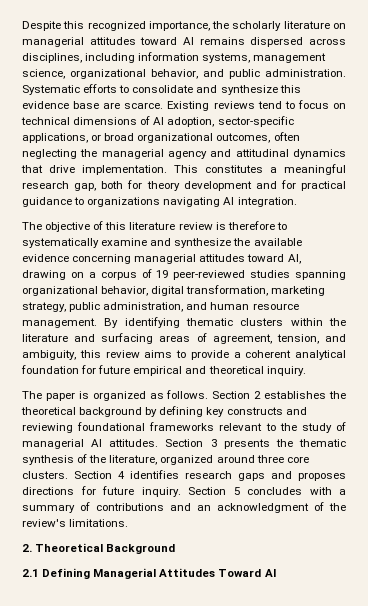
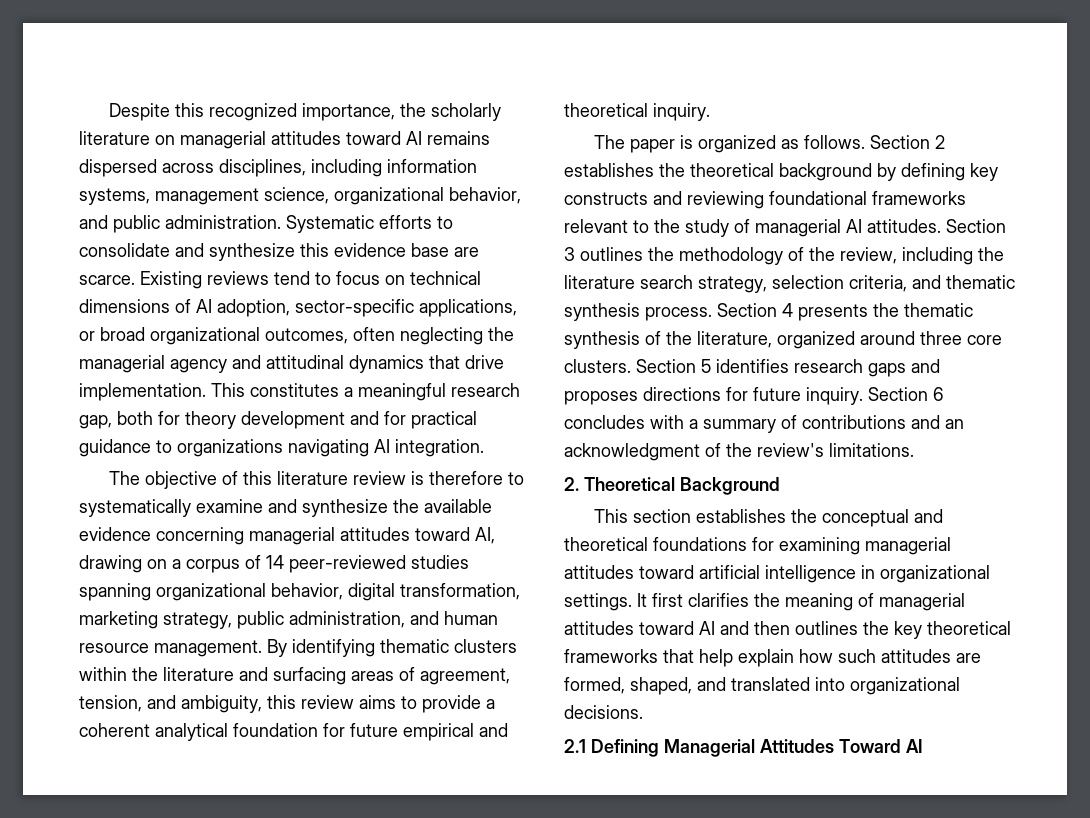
- The objective of this literature review is therefore to systematically examine and synthesize the available evidence concerning managerial attitudes toward AI, drawing on a corpus of 19 peer-reviewed studies spanning organizational behavior, digital transformation, marketing strategy, public administration, and human resource management.
+ The objective of this literature review is therefore to systematically examine and synthesize the available evidence concerning managerial attitudes toward AI, drawing on a corpus of 14 peer-reviewed studies spanning organizational behavior, digital transformation, marketing strategy, public administration, and human resource management.
- Section 3 presents the thematic synthesis of the literature, organized around three core clusters.
+ Section 3 outlines the methodology of the review, including the literature search strategy, selection criteria, and thematic synthesis process. Section 4 presents the thematic synthesis of the literature, organized around three core clusters.
- Section 4 identifies research gaps and proposes directions for future inquiry.
+ Section 5 identifies research gaps and proposes directions for future inquiry.
- Section 5 concludes with a summary of contributions and an acknowledgment of the review's limitations.
+ Section 6 concludes with a summary of contributions and an acknowledgment of the review's limitations.
+ This section establishes the conceptual and theoretical foundations for examining managerial attitudes toward artificial intelligence in organizational settings. It first clarifies the meaning of managerial attitudes toward AI and then outlines the key theoretical frameworks that help explain how such attitudes are formed, shaped, and translated into organizational decisions.

